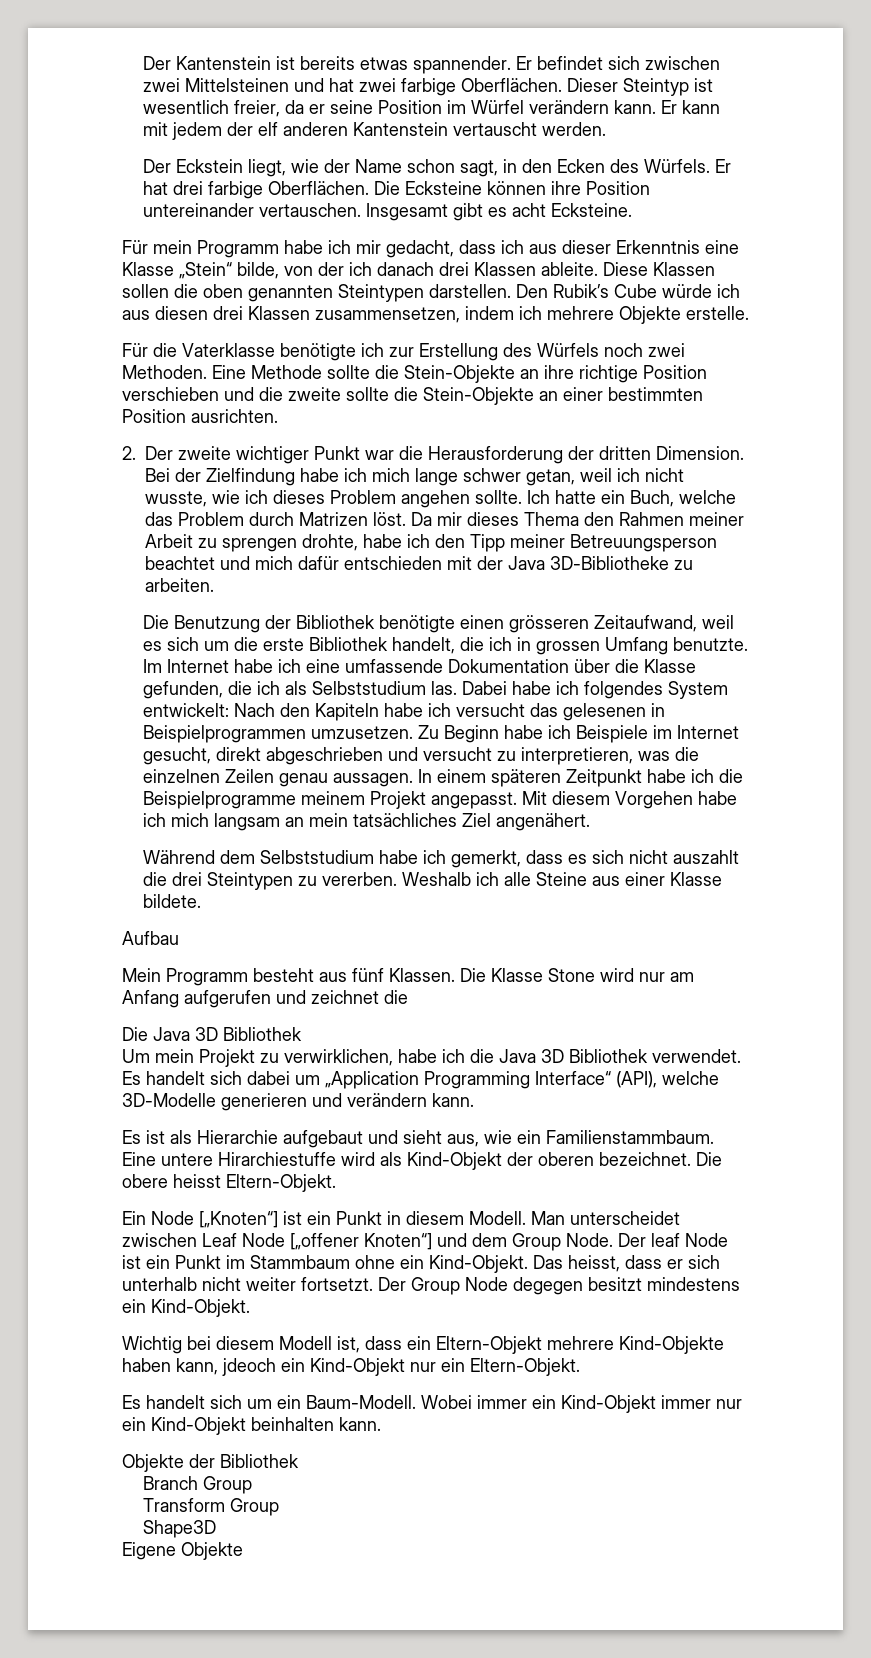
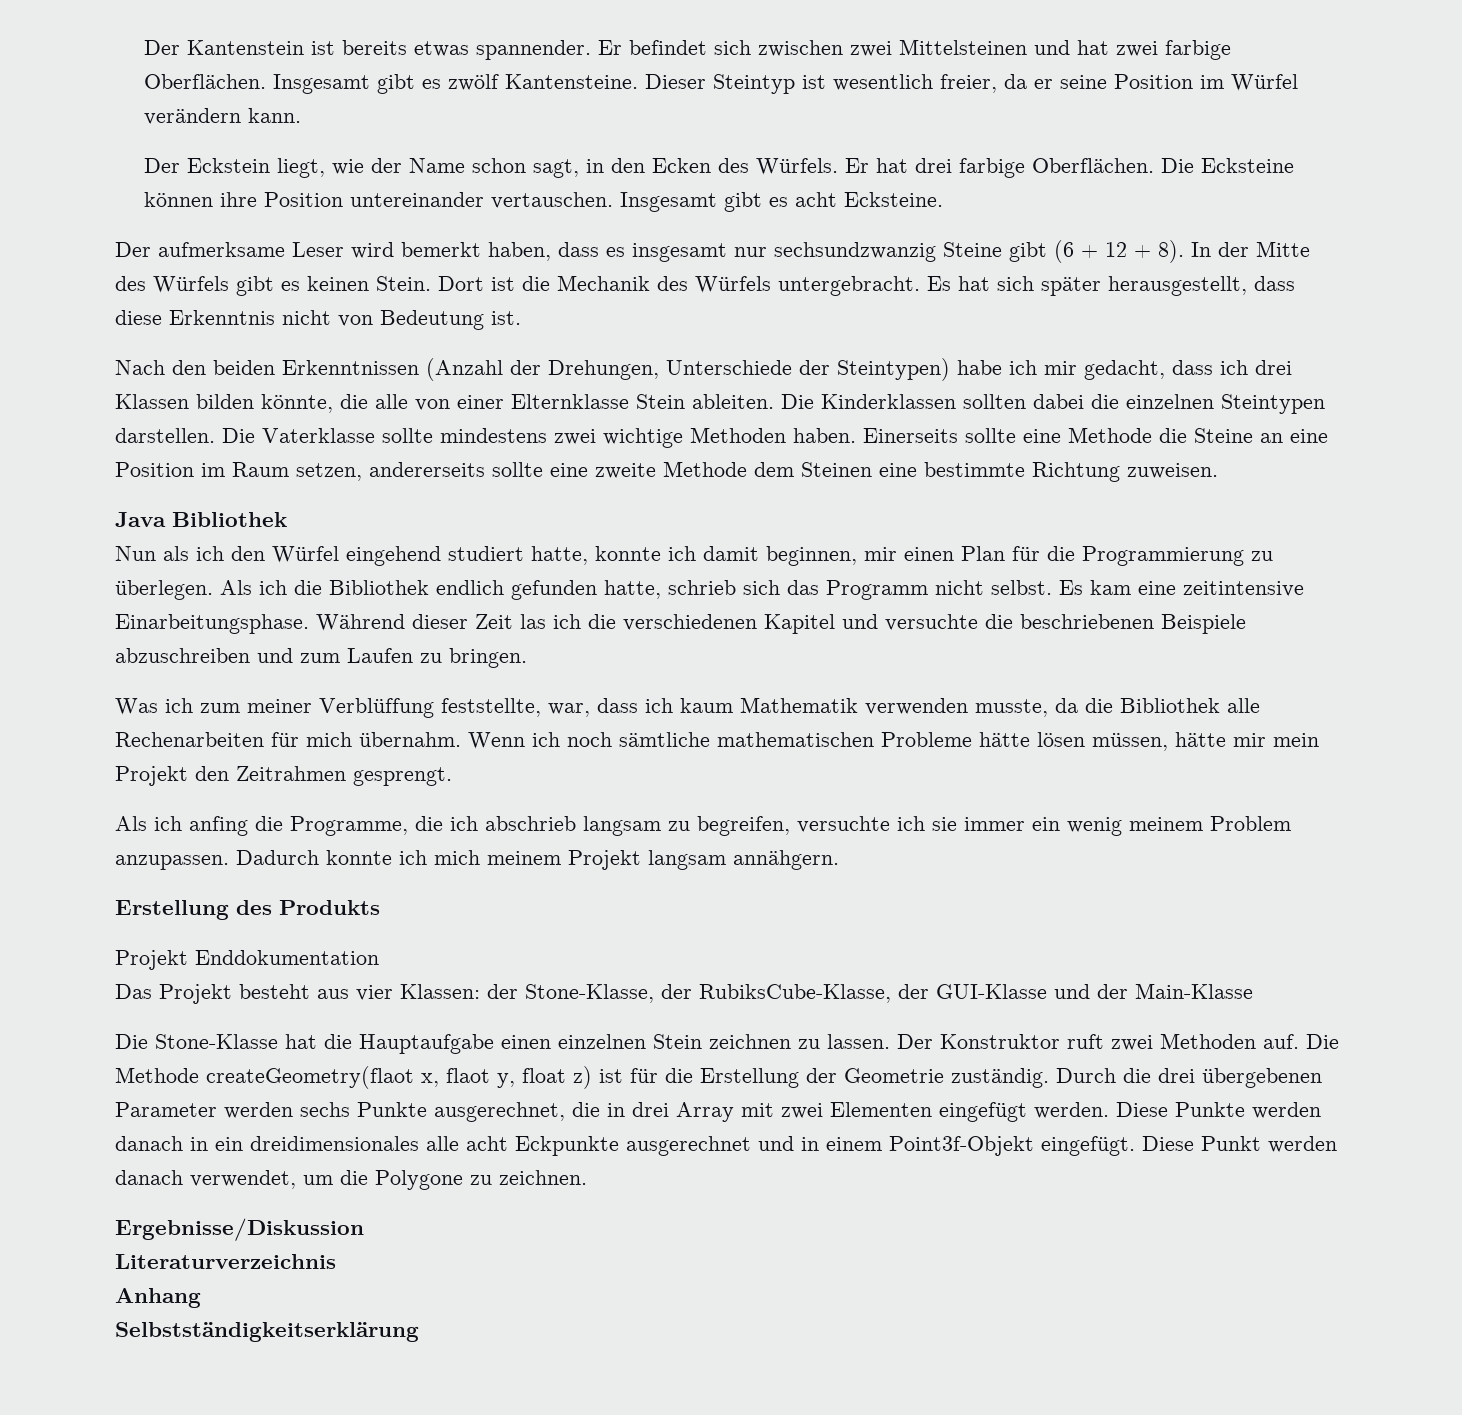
+ Insgesamt gibt es zwölf Kantensteine.
- Er kann mit jedem der elf anderen Kantenstein vertauscht werden.
- Für mein Programm habe ich mir gedacht, dass ich aus dieser Erkenntnis eine Klasse „Stein“ bilde, von der ich danach drei Klassen ableite. Diese Klassen sollen die oben genannten Steintypen darstellen. Den Rubik’s Cube würde ich aus diesen drei Klassen zusammensetzen, indem ich mehrere Objekte erstelle.
- Für die Vaterklasse benötigte ich zur Erstellung des Würfels noch zwei Methoden. Eine Methode sollte die Stein-Objekte an ihre richtige Position verschieben und die zweite sollte die Stein-Objekte an einer bestimmten Position ausrichten.
- 2. Der zweite wichtiger Punkt war die Herausforderung der dritten Dimension. Bei der Zielfindung habe ich mich lange schwer getan, weil ich nicht wusste, wie ich dieses Problem angehen sollte. Ich hatte ein Buch, welche das Problem durch Matrizen löst. Da mir dieses Thema den Rahmen meiner Arbeit zu sprengen drohte, habe ich den Tipp meiner Betreuungsperson beachtet und mich dafür entschieden mit der Java 3D-Bibliotheke zu arbeiten.
- Die Benutzung der Bibliothek benötigte einen grösseren Zeitaufwand, weil es sich um die erste Bibliothek handelt, die ich in grossen Umfang benutzte. Im Internet habe ich eine umfassende Dokumentation über die Klasse gefunden, die ich als Selbststudium las. Dabei habe ich folgendes System entwickelt: Nach den Kapiteln habe ich versucht das gelesenen in Beispielprogrammen umzusetzen. Zu Beginn habe ich Beispiele im Internet gesucht, direkt abgeschrieben und versucht zu interpretieren, was die einzelnen Zeilen genau aussagen. In einem späteren Zeitpunkt habe ich die Beispielprogramme meinem Projekt angepasst. Mit diesem Vorgehen habe ich mich langsam an mein tatsächliches Ziel angenähert.
- Während dem Selbststudium habe ich gemerkt, dass es sich nicht auszahlt die drei Steintypen zu vererben. Weshalb ich alle Steine aus einer Klasse bildete.
- Aufbau
- Mein Programm besteht aus fünf Klassen. Die Klasse Stone wird nur am Anfang aufgerufen und zeichnet die
- Die Java 3D Bibliothek
- Um mein Projekt zu verwirklichen, habe ich die Java 3D Bibliothek verwendet. Es handelt sich dabei um „Application Programming Interface“ (API), welche 3D-Modelle generieren und verändern kann.
- Es ist als Hierarchie aufgebaut und sieht aus, wie ein Familienstammbaum. Eine untere Hirarchiestuffe wird als Kind-Objekt der oberen bezeichnet. Die obere heisst Eltern-Objekt.
- Ein Node [„Knoten“] ist ein Punkt in diesem Modell. Man unterscheidet zwischen Leaf Node [„offener Knoten“] und dem Group Node. Der leaf Node ist ein Punkt im Stammbaum ohne ein Kind-Objekt. Das heisst, dass er sich unterhalb nicht weiter fortsetzt. Der Group Node degegen besitzt mindestens ein Kind-Objekt.
- Wichtig bei diesem Modell ist, dass ein Eltern-Objekt mehrere Kind-Objekte haben kann, jdeoch ein Kind-Objekt nur ein Eltern-Objekt.
- Es handelt sich um ein Baum-Modell. Wobei immer ein Kind-Objekt immer nur ein Kind-Objekt beinhalten kann.
- Objekte der Bibliothek
- Branch Group
- Transform Group
- Shape3D
- Eigene Objekte
+ Der aufmerksame Leser wird bemerkt haben, dass es insgesamt nur sechsundzwanzig Steine gibt (6 + 12 + 8). In der Mitte des Würfels gibt es keinen Stein. Dort ist die Mechanik des Würfels untergebracht. Es hat sich später herausgestellt, dass diese Erkenntnis nicht von Bedeutung ist.
+ Nach den beiden Erkenntnissen (Anzahl der Drehungen, Unterschiede der Steintypen) habe ich mir gedacht, dass ich drei Klassen bilden könnte, die alle von einer Elternklasse Stein ableiten. Die Kinderklassen sollten dabei die einzelnen Steintypen darstellen. Die Vaterklasse sollte mindestens zwei wichtige Methoden haben. Einerseits sollte eine Methode die Steine an eine Position im Raum setzen, andererseits sollte eine zweite Methode dem Steinen eine bestimmte Richtung zuweisen.
+ Java Bibliothek
+ Nun als ich den Würfel eingehend studiert hatte, konnte ich damit beginnen, mir einen Plan für die Programmierung zu überlegen. Als ich die Bibliothek endlich gefunden hatte, schrieb sich das Programm nicht selbst. Es kam eine zeitintensive Einarbeitungsphase. Während dieser Zeit las ich die verschiedenen Kapitel und versuchte die beschriebenen Beispiele abzuschreiben und zum Laufen zu bringen.
+ Was ich zum meiner Verblüffung feststellte, war, dass ich kaum Mathematik verwenden musste, da die Bibliothek alle Rechenarbeiten für mich übernahm. Wenn ich noch sämtliche mathematischen Probleme hätte lösen müssen, hätte mir mein Projekt den Zeitrahmen gesprengt.
+ Als ich anfing die Programme, die ich abschrieb langsam zu begreifen, versuchte ich sie immer ein wenig meinem Problem anzupassen. Dadurch konnte ich mich meinem Projekt langsam annähgern.
+ Erstellung des Produkts
+ Projekt Enddokumentation
+ Das Projekt besteht aus vier Klassen: der Stone-Klasse, der RubiksCube-Klasse, der GUI-Klasse und der Main-Klasse
+ Die Stone-Klasse hat die Hauptaufgabe einen einzelnen Stein zeichnen zu lassen. Der Konstruktor ruft zwei Methoden auf. Die Methode createGeometry(flaot x, flaot y, float z) ist für die Erstellung der Geometrie zuständig. Durch die drei übergebenen Parameter werden sechs Punkte ausgerechnet, die in drei Array mit zwei Elementen eingefügt werden. Diese Punkte werden danach in ein dreidimensionales alle acht Eckpunkte ausgerechnet und in einem Point3f-Objekt eingefügt. Diese Punkt werden danach verwendet, um die Polygone zu zeichnen.
+ Ergebnisse/Diskussion
+ Literaturverzeichnis
+ Anhang
+ Selbstständigkeitserklärung

